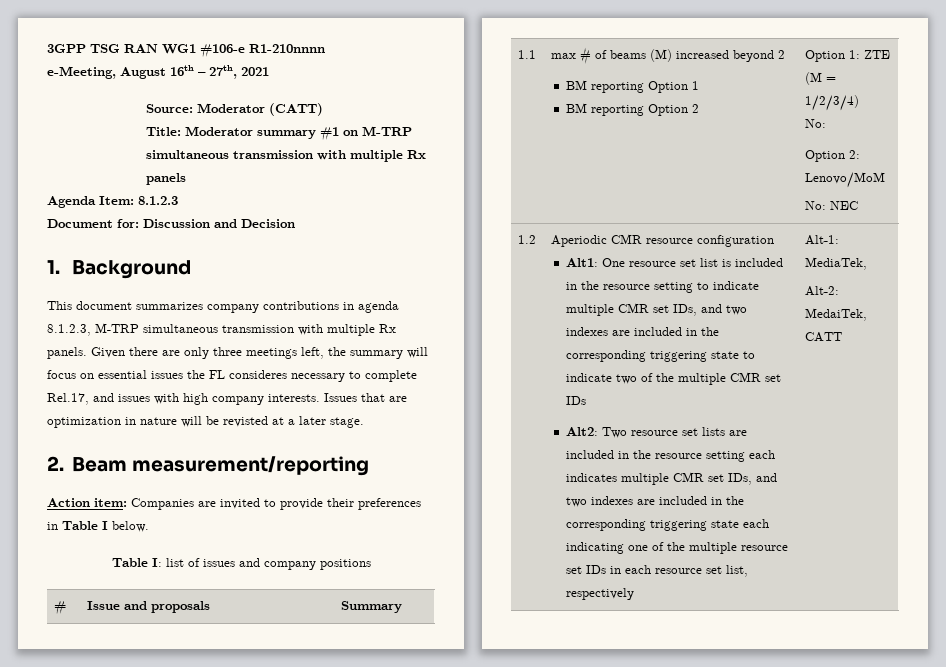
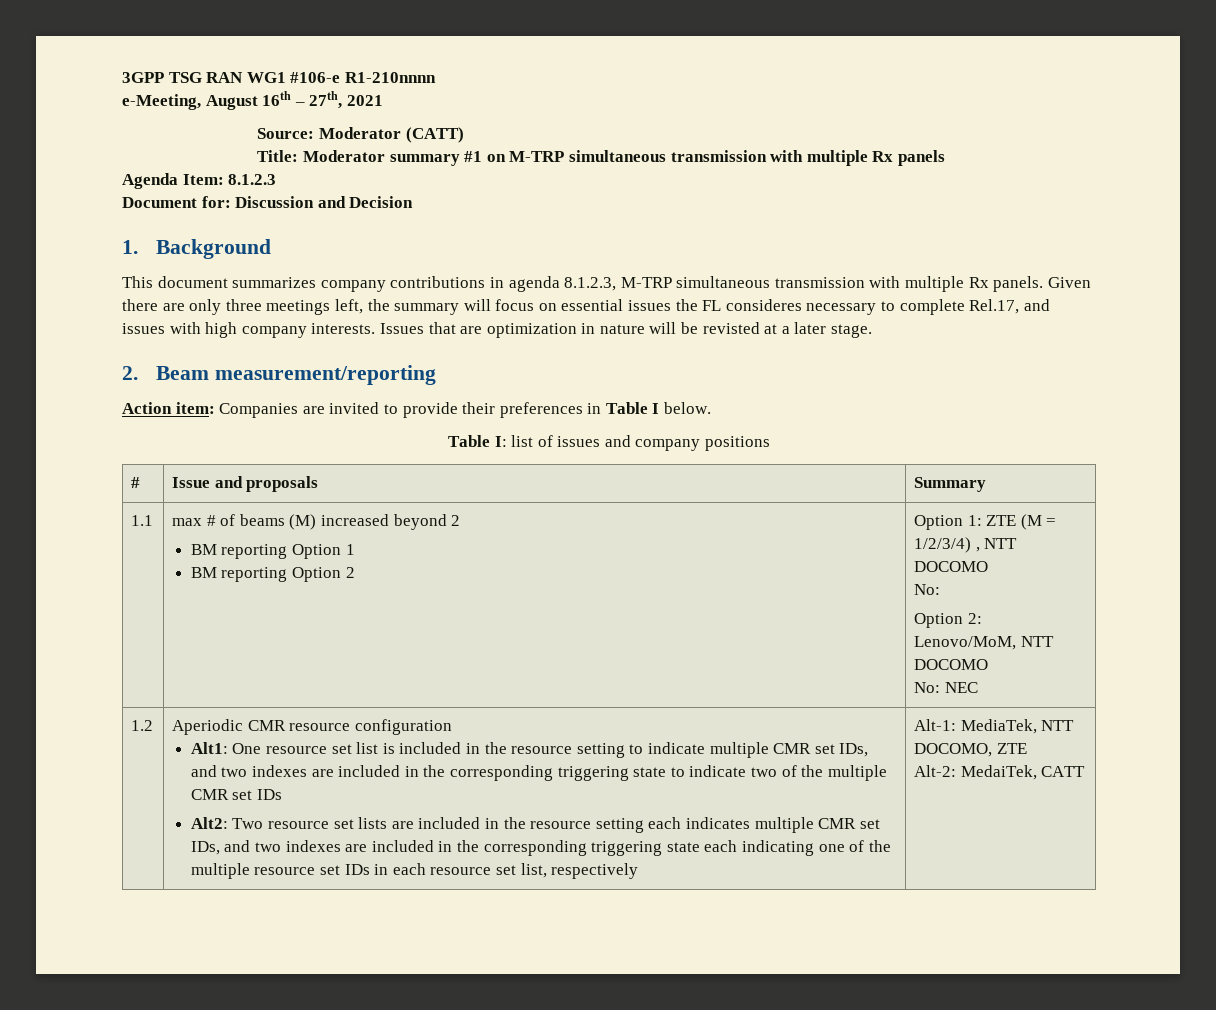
  1.1 | max # of beams (M) increased beyond 2
  BM reporting Option 1
- BM reporting Option 2 | Option 1: ZTE (M = 1/2/3/4)
+ BM reporting Option 2 | Option 1: ZTE (M = 1/2/3/4) , NTT DOCOMO
  No:
- Option 2: Lenovo/MoM
+ Option 2: Lenovo/MoM, NTT DOCOMO
- Alt-1: MediaTek,
+ Alt-1: MediaTek, NTT DOCOMO, ZTE

